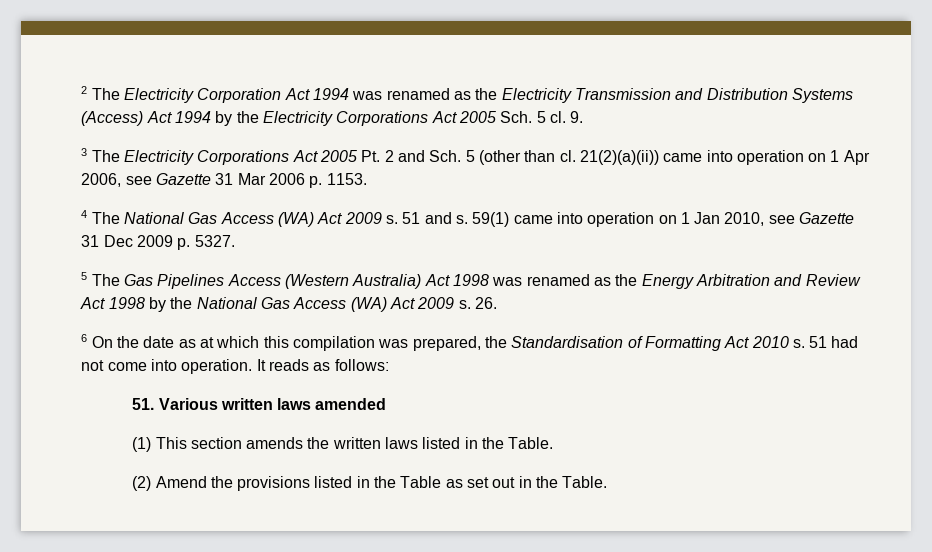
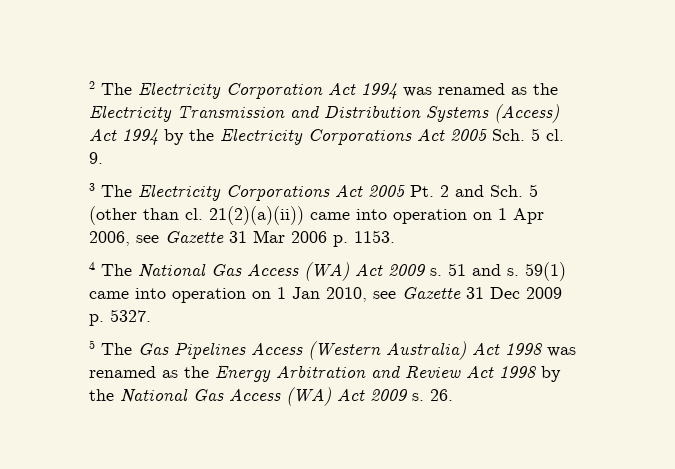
- 6 On the date as at which this compilation was prepared, the Standardisation of Formatting Act 2010 s. 51 had not come into operation. It reads as follows:
- 51. Various written laws amended
- (1) This section amends the written laws listed in the Table.
- (2) Amend the provisions listed in the Table as set out in the Table.

